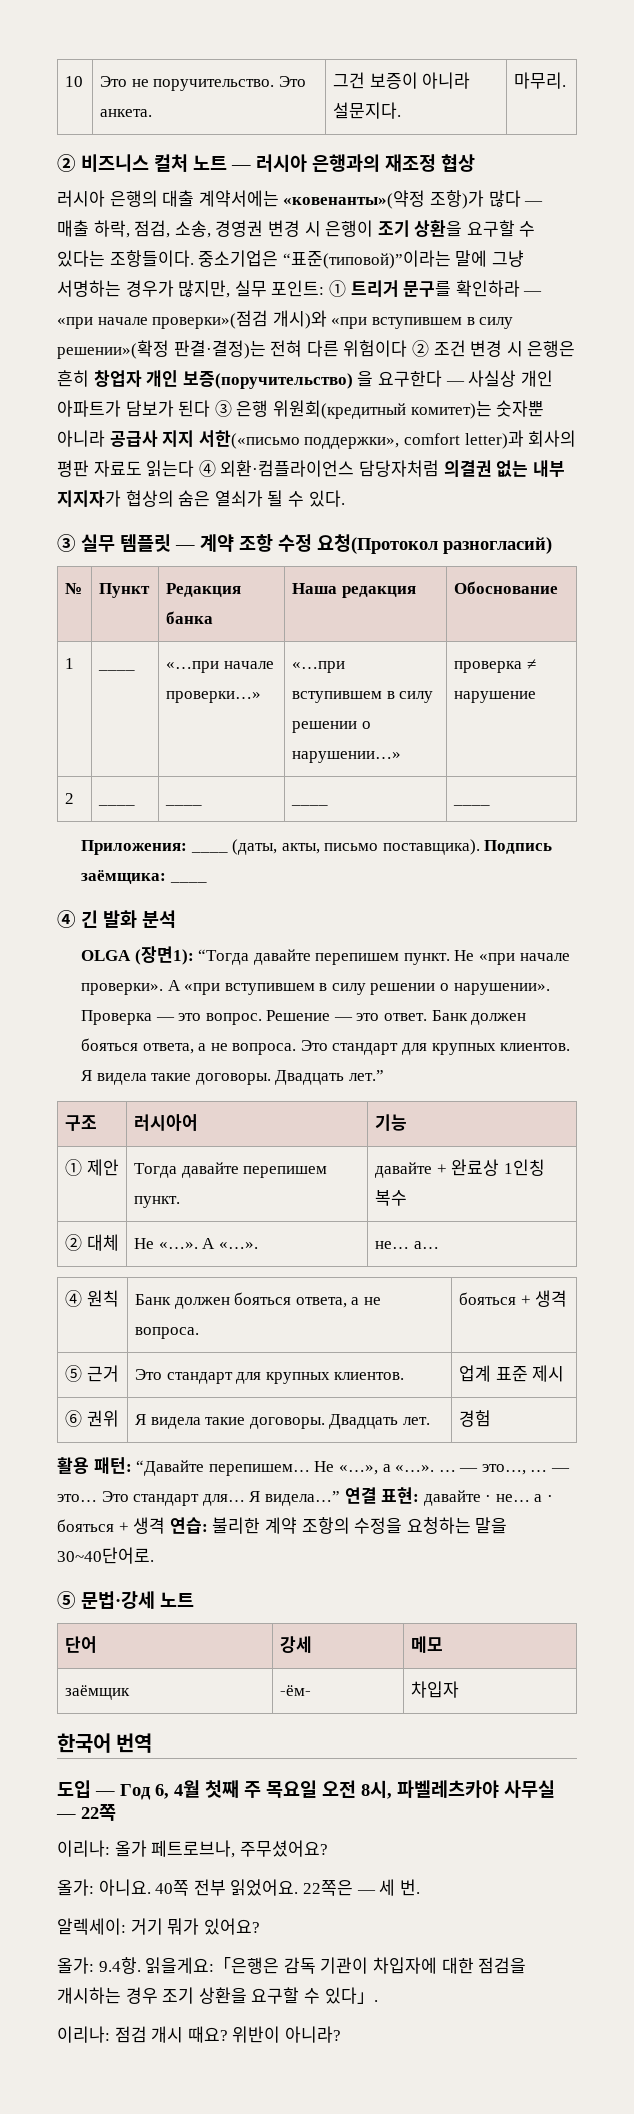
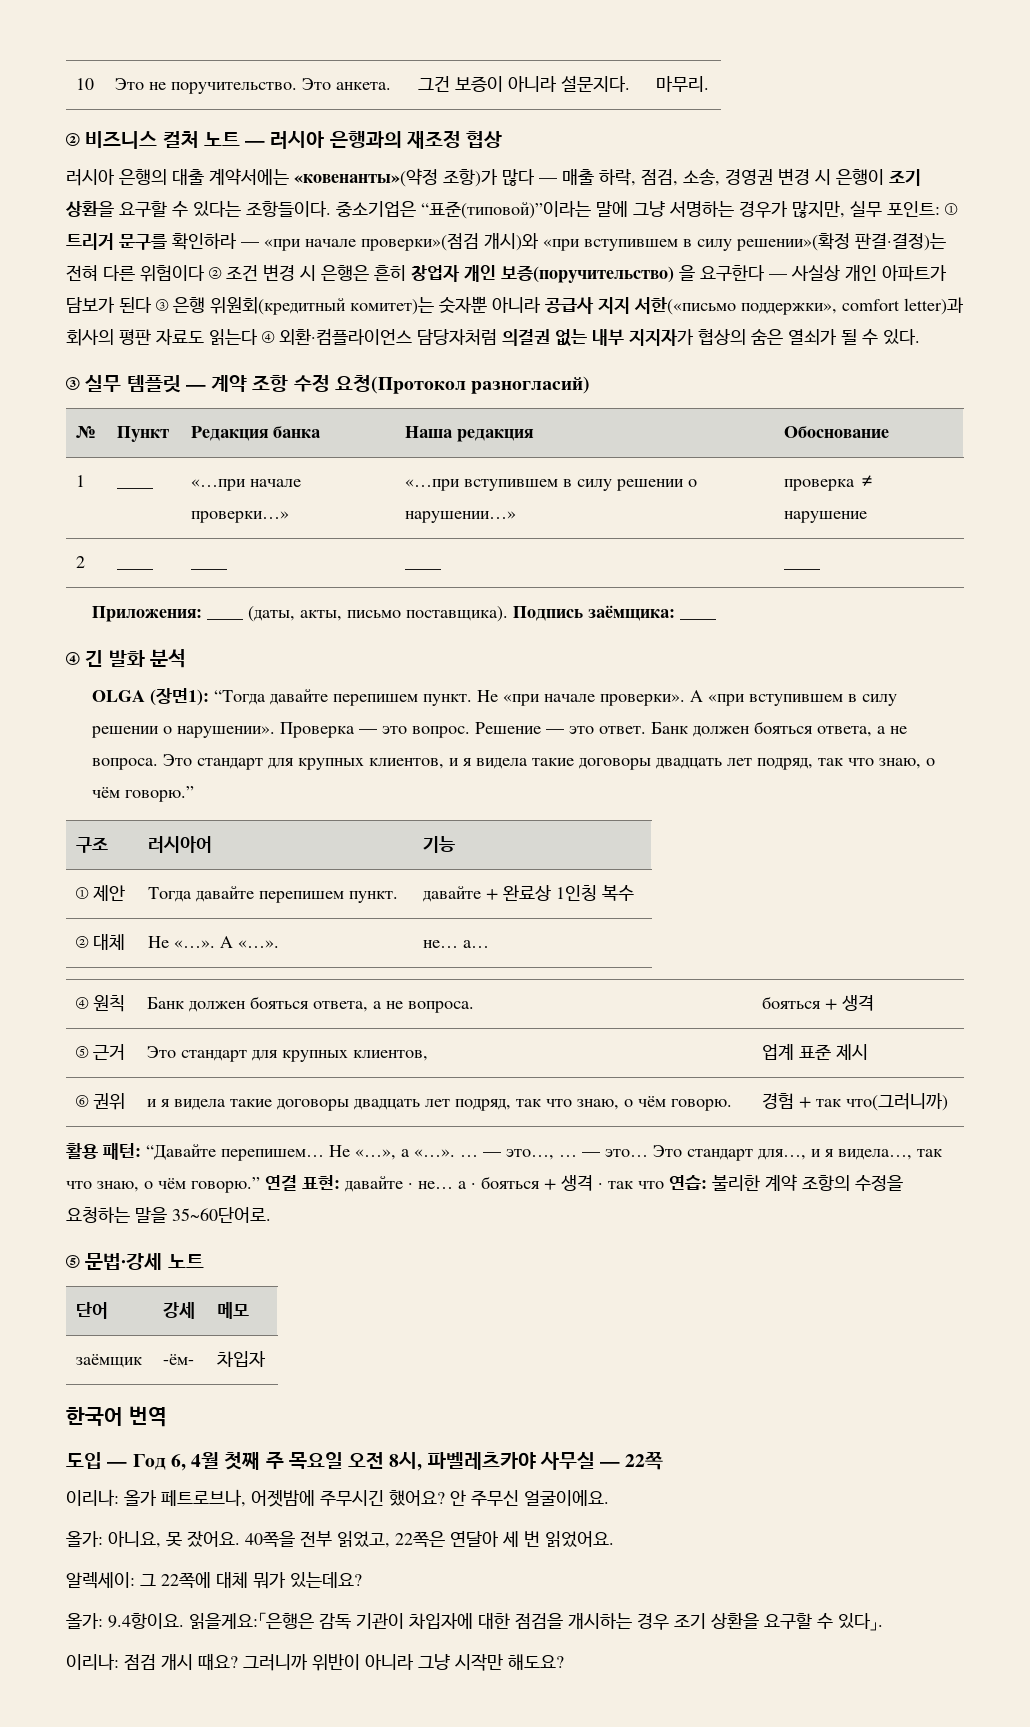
- Это стандарт для крупных клиентов. Я видела такие договоры. Двадцать лет.”
+ Это стандарт для крупных клиентов, и я видела такие договоры двадцать лет подряд, так что знаю, о чём говорю.”
- ⑤ 근거 | Это стандарт для крупных клиентов. | 업계 표준 제시
+ ⑤ 근거 | Это стандарт для крупных клиентов, | 업계 표준 제시
- ⑥ 권위 | Я видела такие договоры. Двадцать лет. | 경험
+ ⑥ 권위 | и я видела такие договоры двадцать лет подряд, так что знаю, о чём говорю. | 경험 + так что(그러니까)
- Это стандарт для… Я видела…”
+ Это стандарт для…, и я видела…, так что знаю, о чём говорю.”
- 연결 표현: давайте · не… а · бояться + 생격 연습: 불리한 계약 조항의 수정을 요청하는 말을 30~40단어로.
+ 연결 표현: давайте · не… а · бояться + 생격 · так что 연습: 불리한 계약 조항의 수정을 요청하는 말을 35~60단어로.
- 이리나: 올가 페트로브나, 주무셨어요?
- 올가: 아니요. 40쪽 전부 읽었어요. 22쪽은 — 세 번.
- 알렉세이: 거기 뭐가 있어요?
- 올가: 9.4항. 읽을게요:「은행은 감독 기관이 차입자에 대한 점검을 개시하는 경우 조기 상환을 요구할 수 있다」.
+ 이리나: 올가 페트로브나, 어젯밤에 주무시긴 했어요? 안 주무신 얼굴이에요.
+ 올가: 아니요, 못 잤어요. 40쪽을 전부 읽었고, 22쪽은 연달아 세 번 읽었어요.
+ 알렉세이: 그 22쪽에 대체 뭐가 있는데요?
+ 올가: 9.4항이요. 읽을게요:「은행은 감독 기관이 차입자에 대한 점검을 개시하는 경우 조기 상환을 요구할 수 있다」.
- 위반이 아니라?
+ 그러니까 위반이 아니라 그냥 시작만 해도요?

